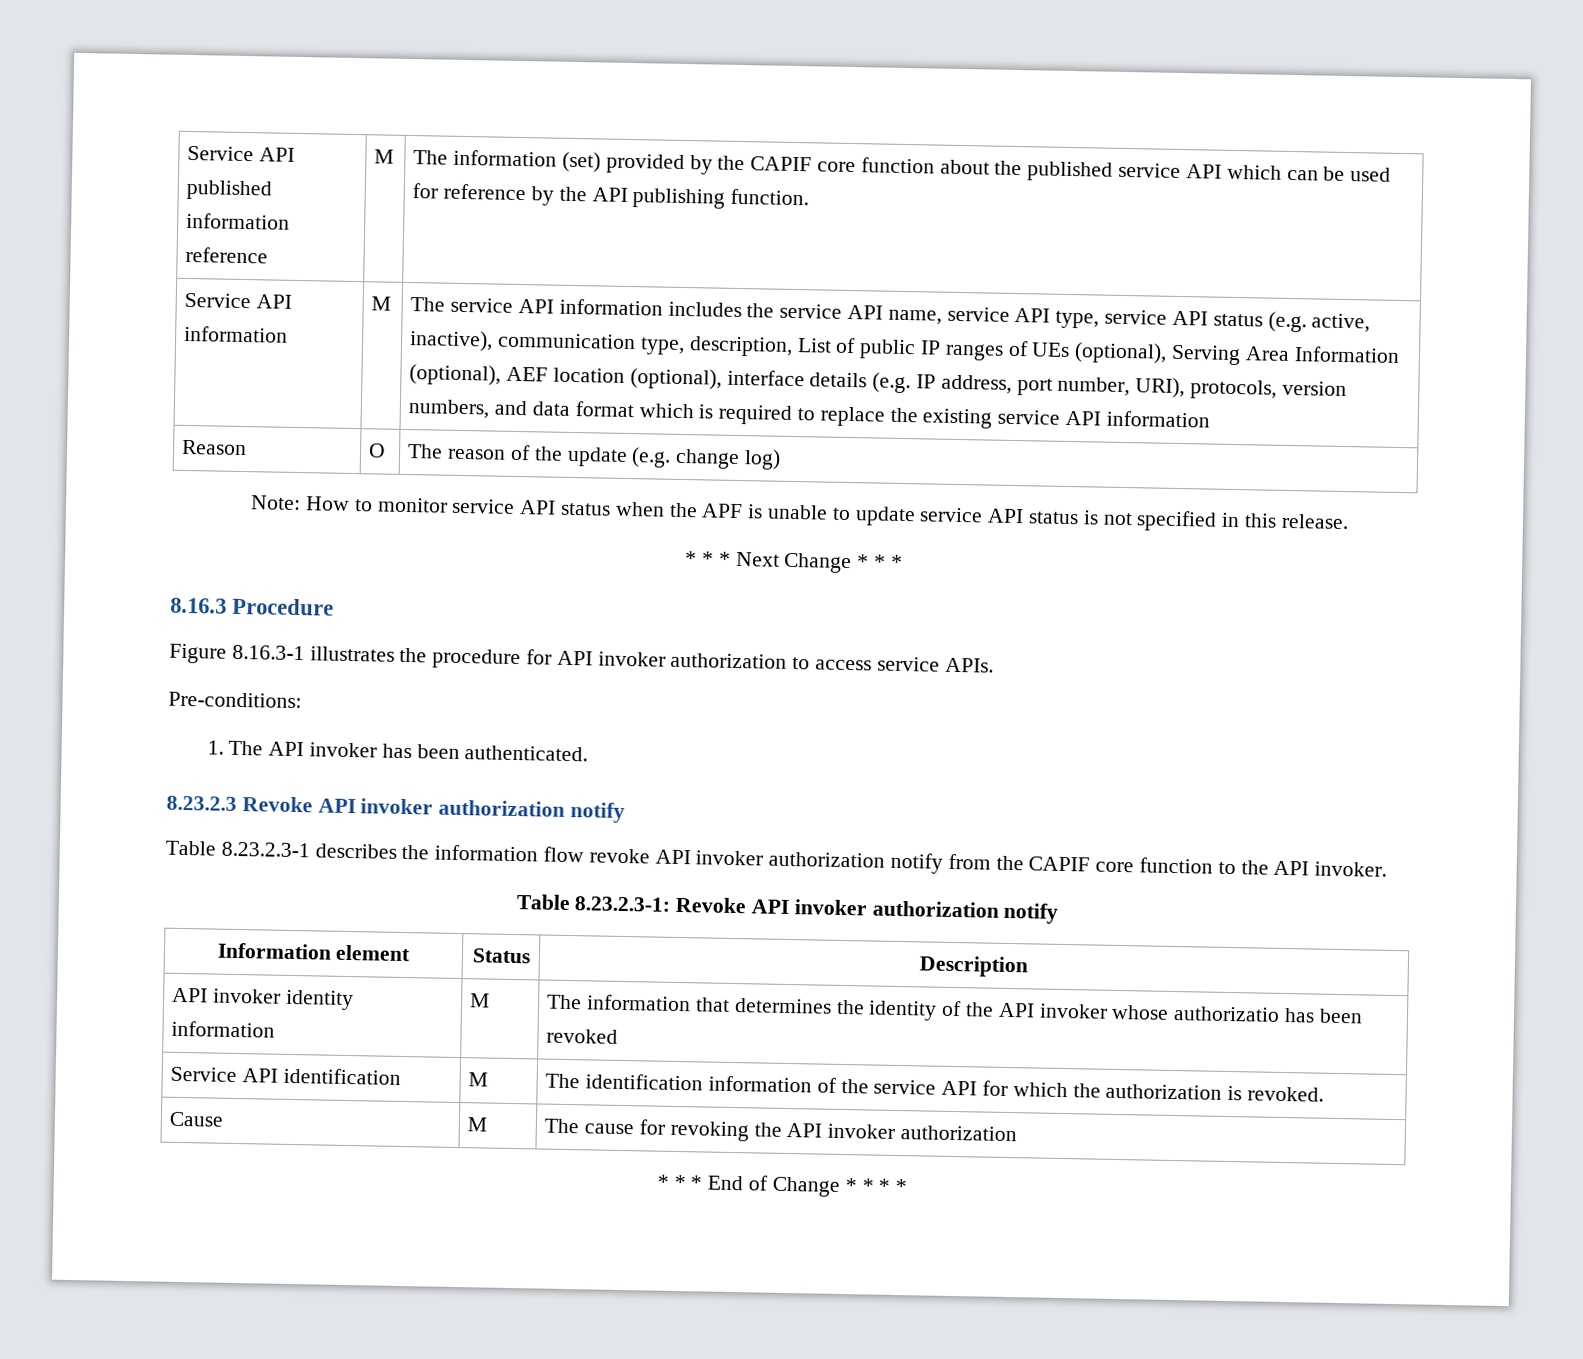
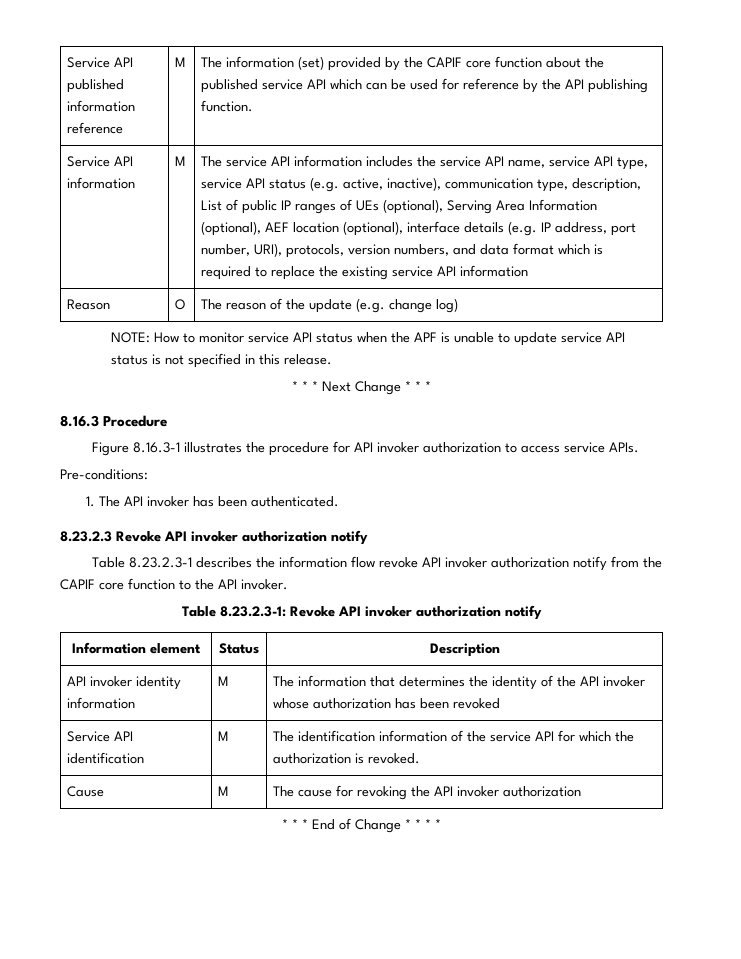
- Note: How to monitor service API status when the APF is unable to update service API status is not specified in this release.
+ NOTE: How to monitor service API status when the APF is unable to update service API status is not specified in this release.
- API invoker identity information | M | The information that determines the identity of the API invoker whose authorizatio has been revoked
+ API invoker identity information | M | The information that determines the identity of the API invoker whose authorization has been revoked

